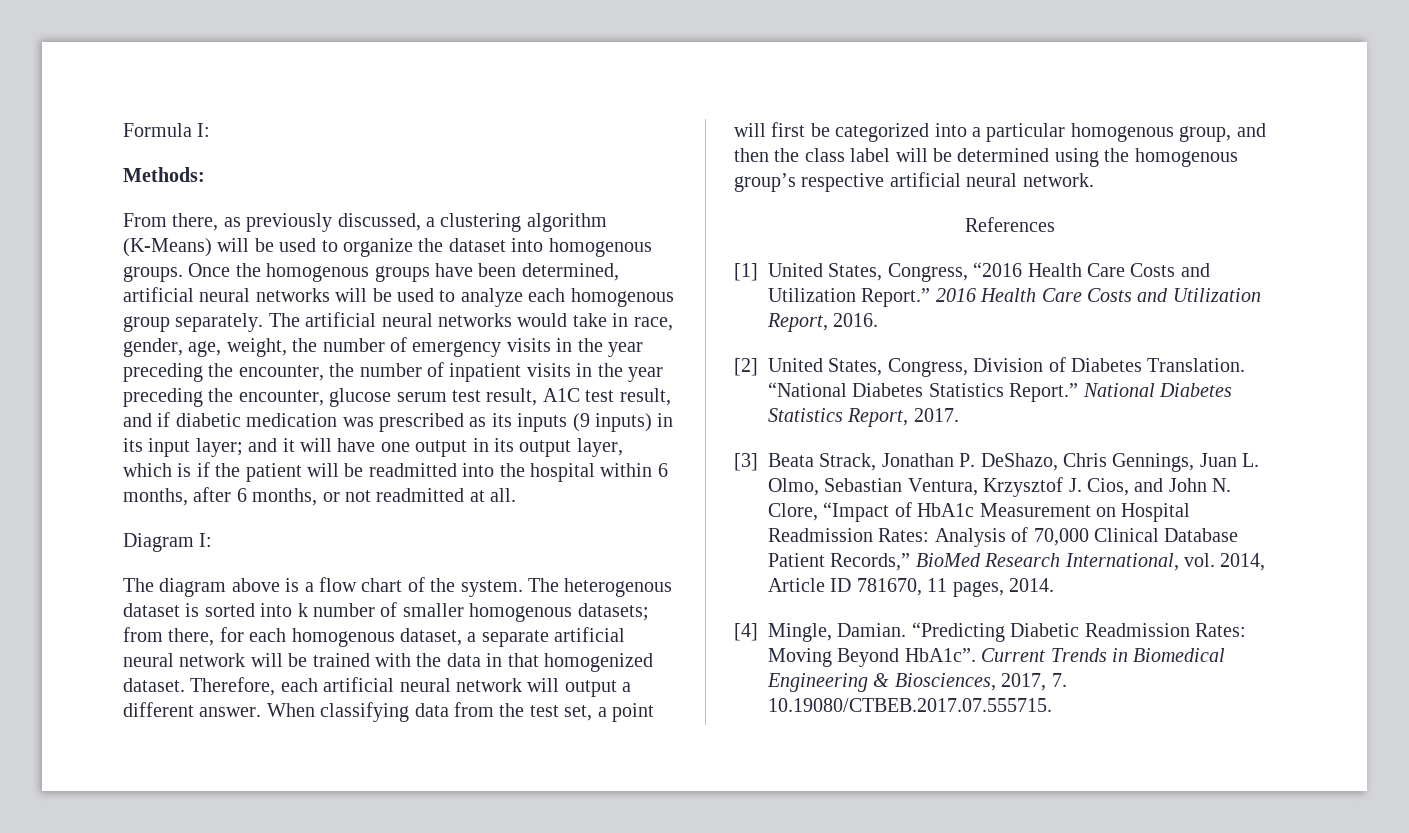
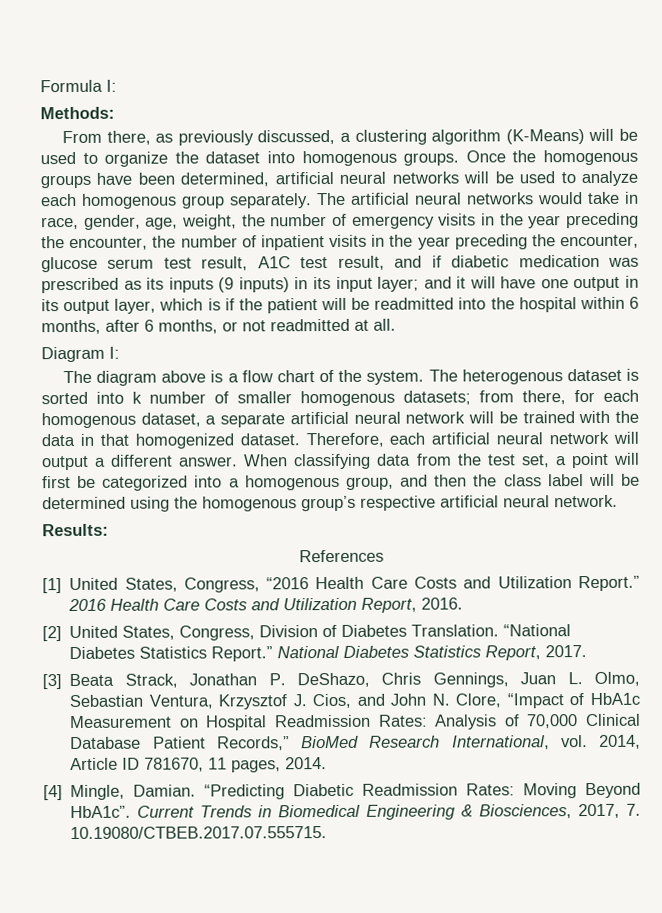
- When classifying data from the test set, a point will first be categorized into a particular homogenous group, and then the class label will be determined using the homogenous group’s respective artificial neural network.
+ When classifying data from the test set, a point will first be categorized into a homogenous group, and then the class label will be determined using the homogenous group’s respective artificial neural network.
+ Results:

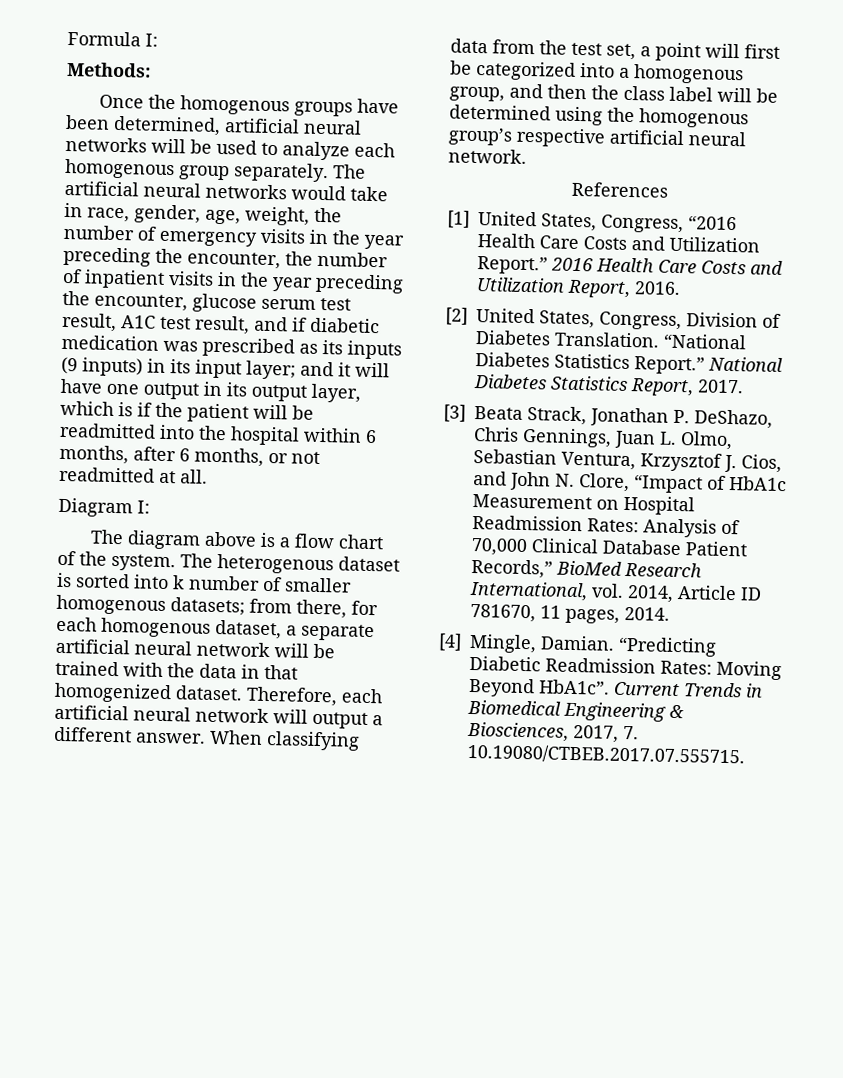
- From there, as previously discussed, a clustering algorithm (K-Means) will be used to organize the dataset into homogenous groups.
- Results:

